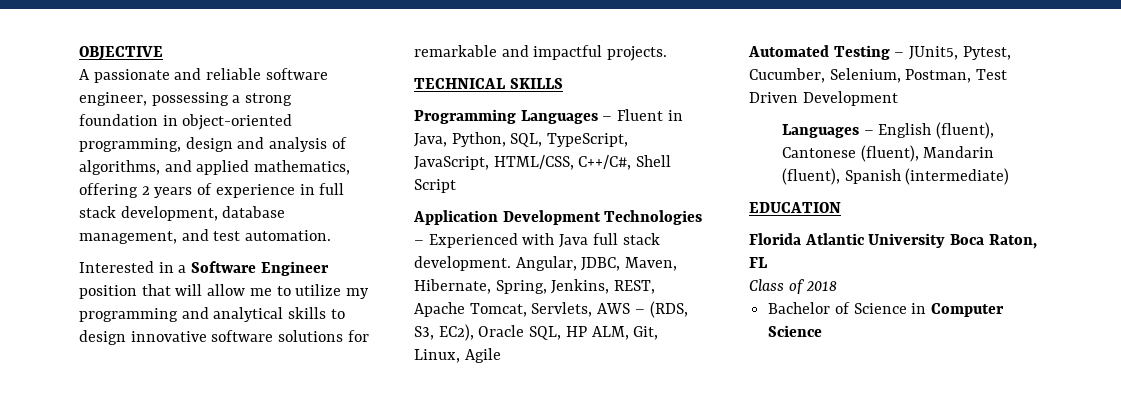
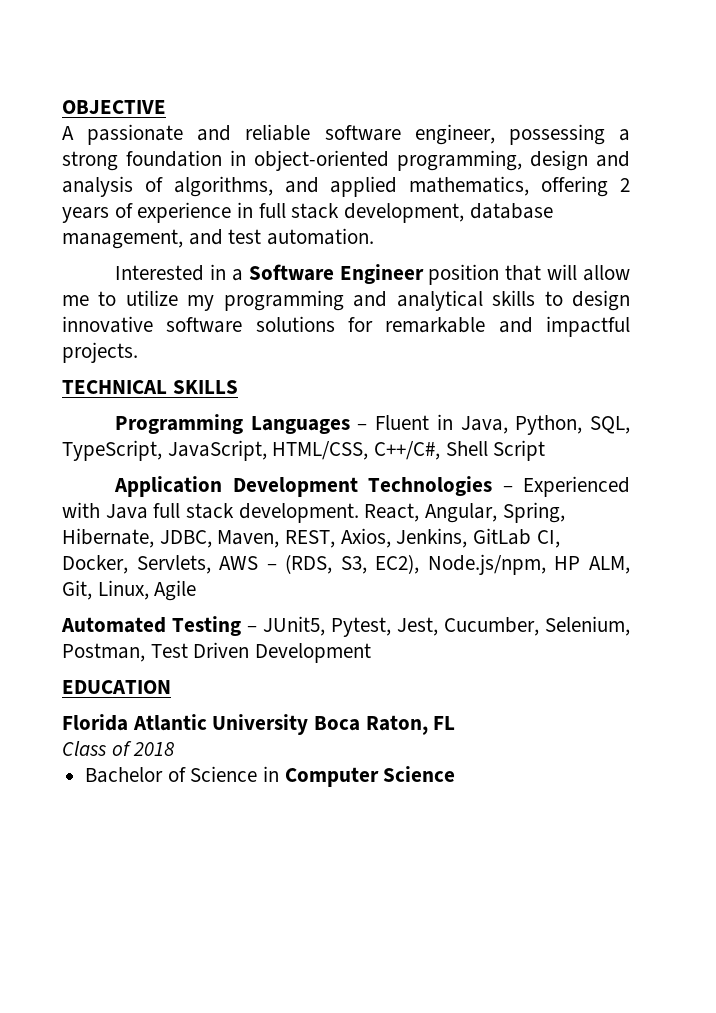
- Angular, JDBC, Maven, Hibernate, Spring, Jenkins, REST, Apache Tomcat, Servlets, AWS – (RDS, S3, EC2), Oracle SQL, HP ALM, Git, Linux, Agile
+ React, Angular, Spring, Hibernate, JDBC, Maven, REST, Axios, Jenkins, GitLab CI, Docker, Servlets, AWS – (RDS, S3, EC2), Node.js/npm, HP ALM, Git, Linux, Agile
- Automated Testing – JUnit5, Pytest, Cucumber, Selenium, Postman, Test Driven Development
+ Automated Testing – JUnit5, Pytest, Jest, Cucumber, Selenium, Postman, Test Driven Development
- Languages – English (fluent), Cantonese (fluent), Mandarin (fluent), Spanish (intermediate)

